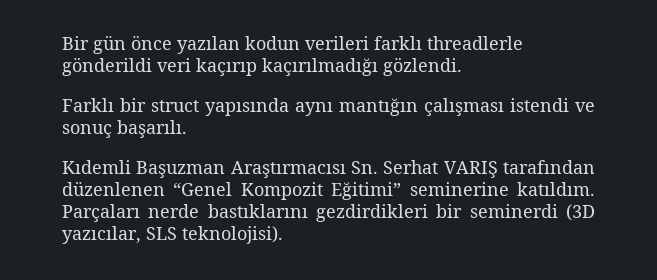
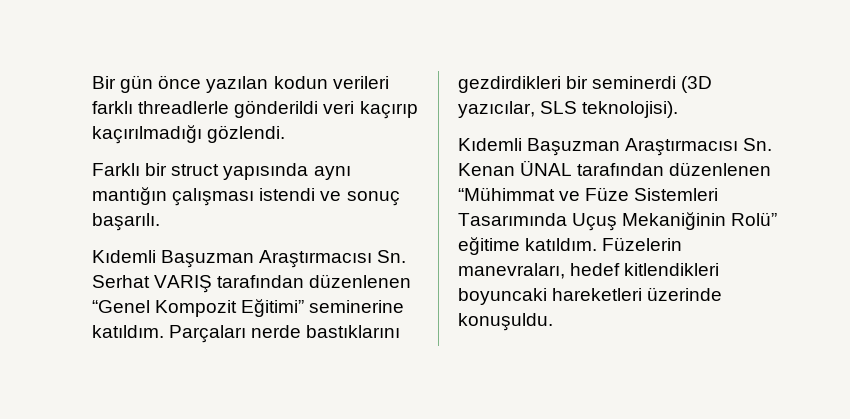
+ Kıdemli Başuzman Araştırmacısı Sn. Kenan ÜNAL tarafından düzenlenen “Mühimmat ve Füze Sistemleri Tasarımında Uçuş Mekaniğinin Rolü” eğitime katıldım. Füzelerin manevraları, hedef kitlendikleri boyuncaki hareketleri üzerinde konuşuldu.

